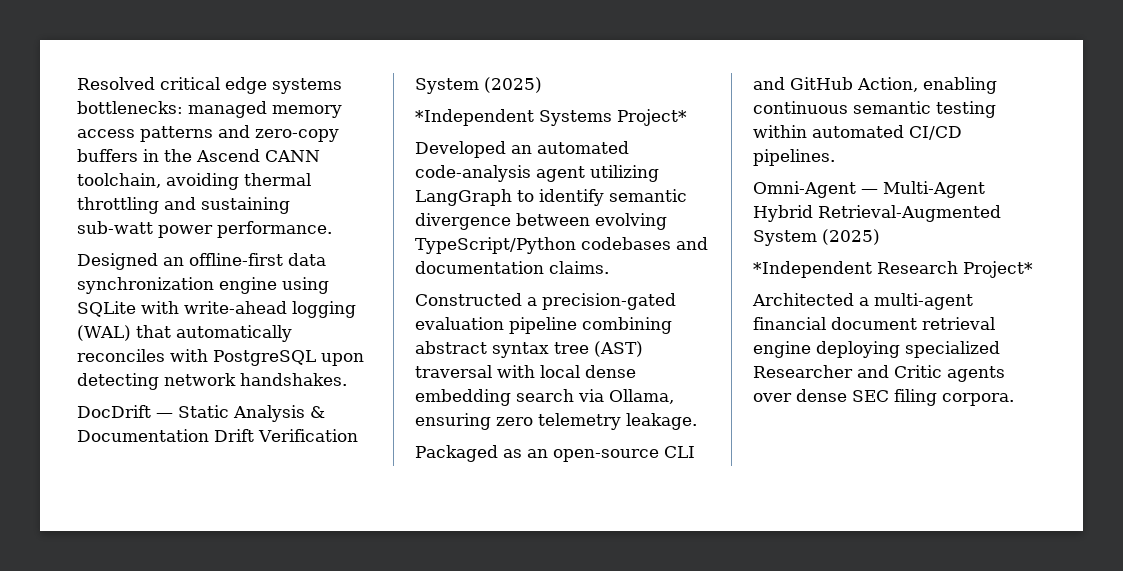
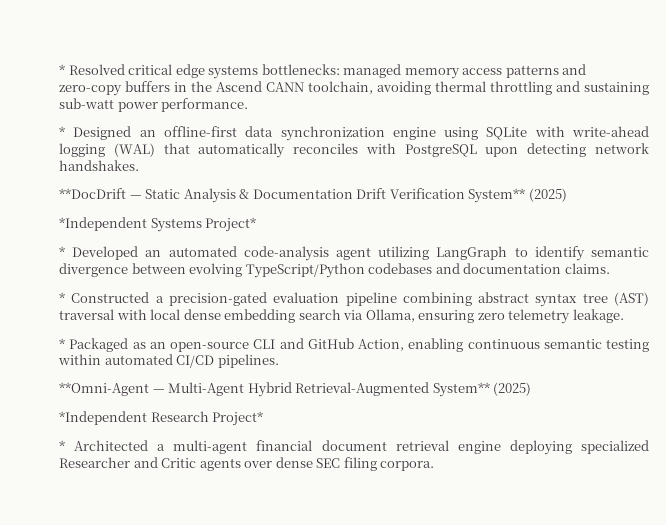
- Resolved critical edge systems bottlenecks: managed memory access patterns and zero-copy buffers in the Ascend CANN toolchain, avoiding thermal throttling and sustaining sub-watt power performance.
+ * Resolved critical edge systems bottlenecks: managed memory access patterns and zero-copy buffers in the Ascend CANN toolchain, avoiding thermal throttling and sustaining sub-watt power performance.
- Designed an offline-first data synchronization engine using SQLite with write-ahead logging (WAL) that automatically reconciles with PostgreSQL upon detecting network handshakes.
+ * Designed an offline-first data synchronization engine using SQLite with write-ahead logging (WAL) that automatically reconciles with PostgreSQL upon detecting network handshakes.
- DocDrift — Static Analysis & Documentation Drift Verification System (2025)
+ **DocDrift — Static Analysis & Documentation Drift Verification System** (2025)
- Developed an automated code-analysis agent utilizing LangGraph to identify semantic divergence between evolving TypeScript/Python codebases and documentation claims.
+ * Developed an automated code-analysis agent utilizing LangGraph to identify semantic divergence between evolving TypeScript/Python codebases and documentation claims.
- Constructed a precision-gated evaluation pipeline combining abstract syntax tree (AST) traversal with local dense embedding search via Ollama, ensuring zero telemetry leakage.
+ * Constructed a precision-gated evaluation pipeline combining abstract syntax tree (AST) traversal with local dense embedding search via Ollama, ensuring zero telemetry leakage.
- Packaged as an open-source CLI and GitHub Action, enabling continuous semantic testing within automated CI/CD pipelines.
+ * Packaged as an open-source CLI and GitHub Action, enabling continuous semantic testing within automated CI/CD pipelines.
- Omni-Agent — Multi-Agent Hybrid Retrieval-Augmented System (2025)
+ **Omni-Agent — Multi-Agent Hybrid Retrieval-Augmented System** (2025)
- Architected a multi-agent financial document retrieval engine deploying specialized Researcher and Critic agents over dense SEC filing corpora.
+ * Architected a multi-agent financial document retrieval engine deploying specialized Researcher and Critic agents over dense SEC filing corpora.

